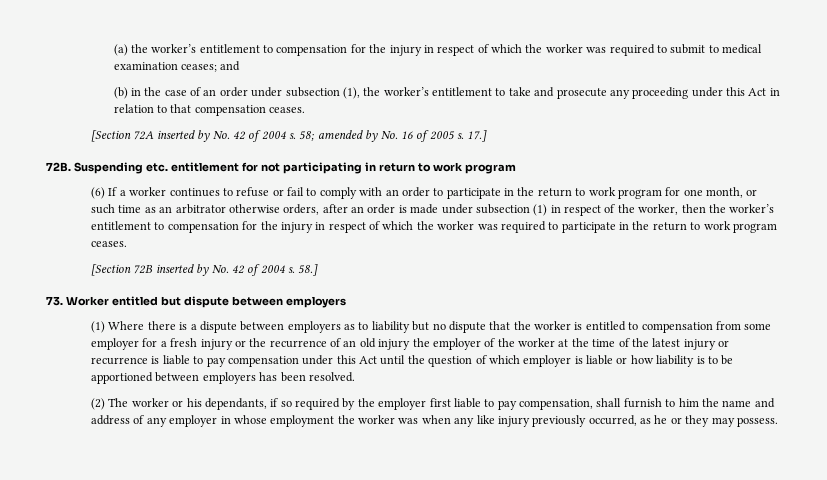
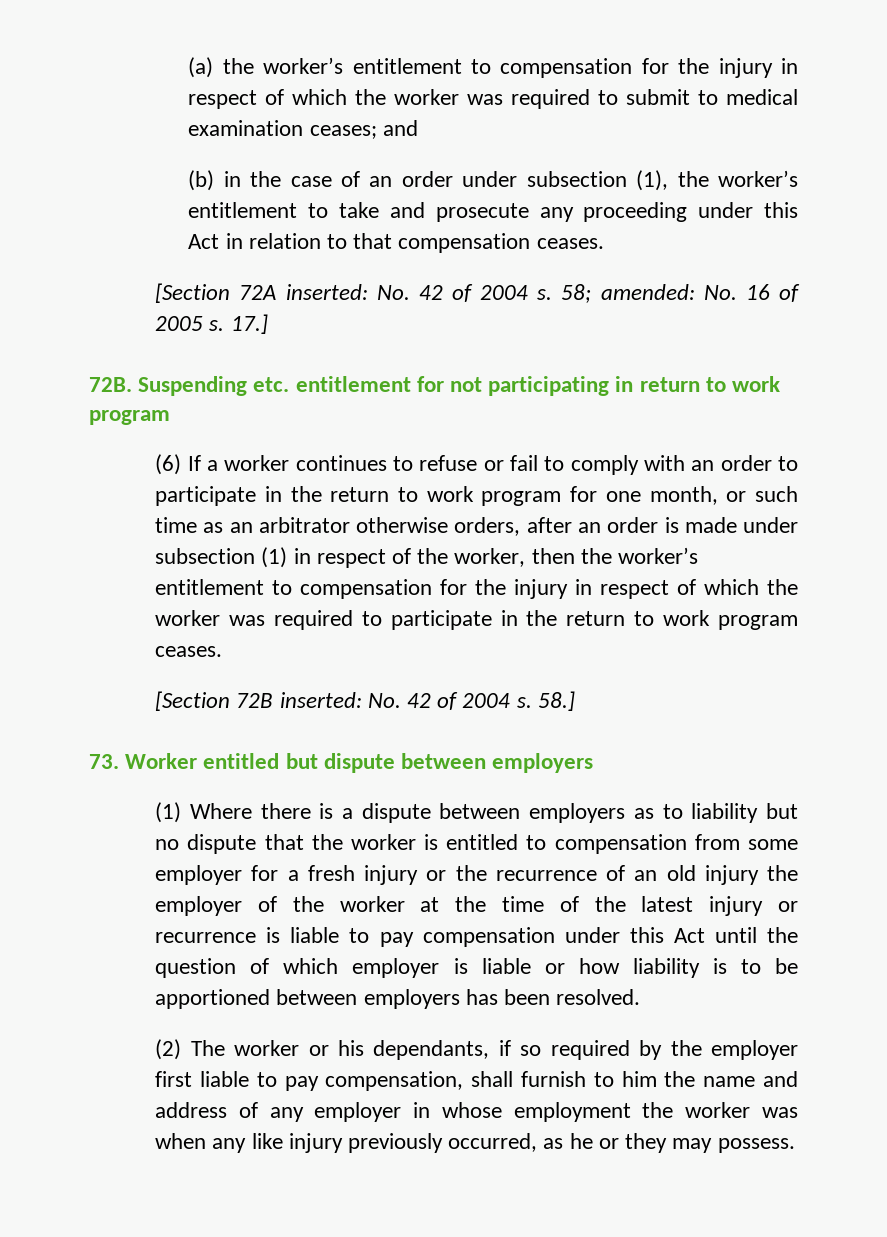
- [Section 72A inserted by No. 42 of 2004 s.
+ [Section 72A inserted: No. 42 of 2004 s.
- 58; amended by No. 16 of 2005 s.
+ 58; amended: No. 16 of 2005 s.
- [Section 72B inserted by No. 42 of 2004 s.
+ [Section 72B inserted: No. 42 of 2004 s.

